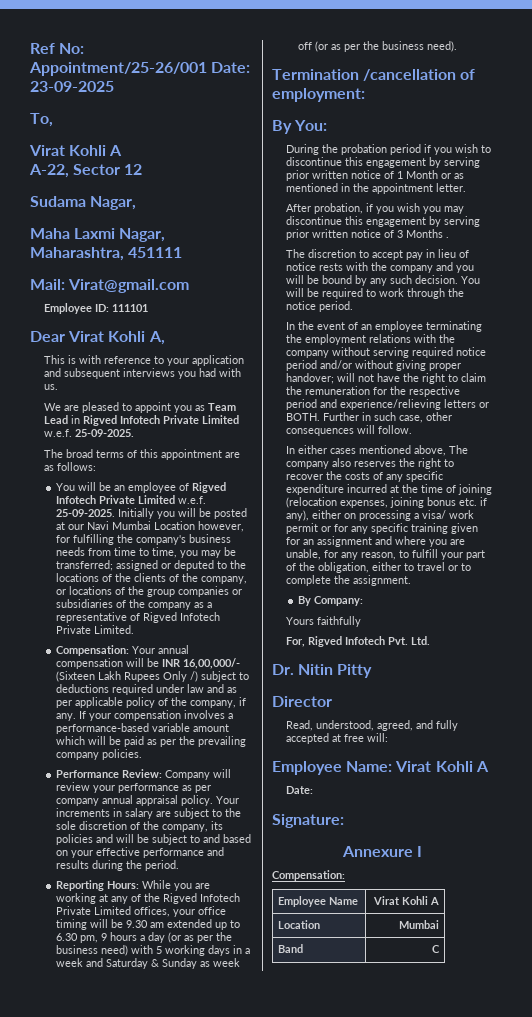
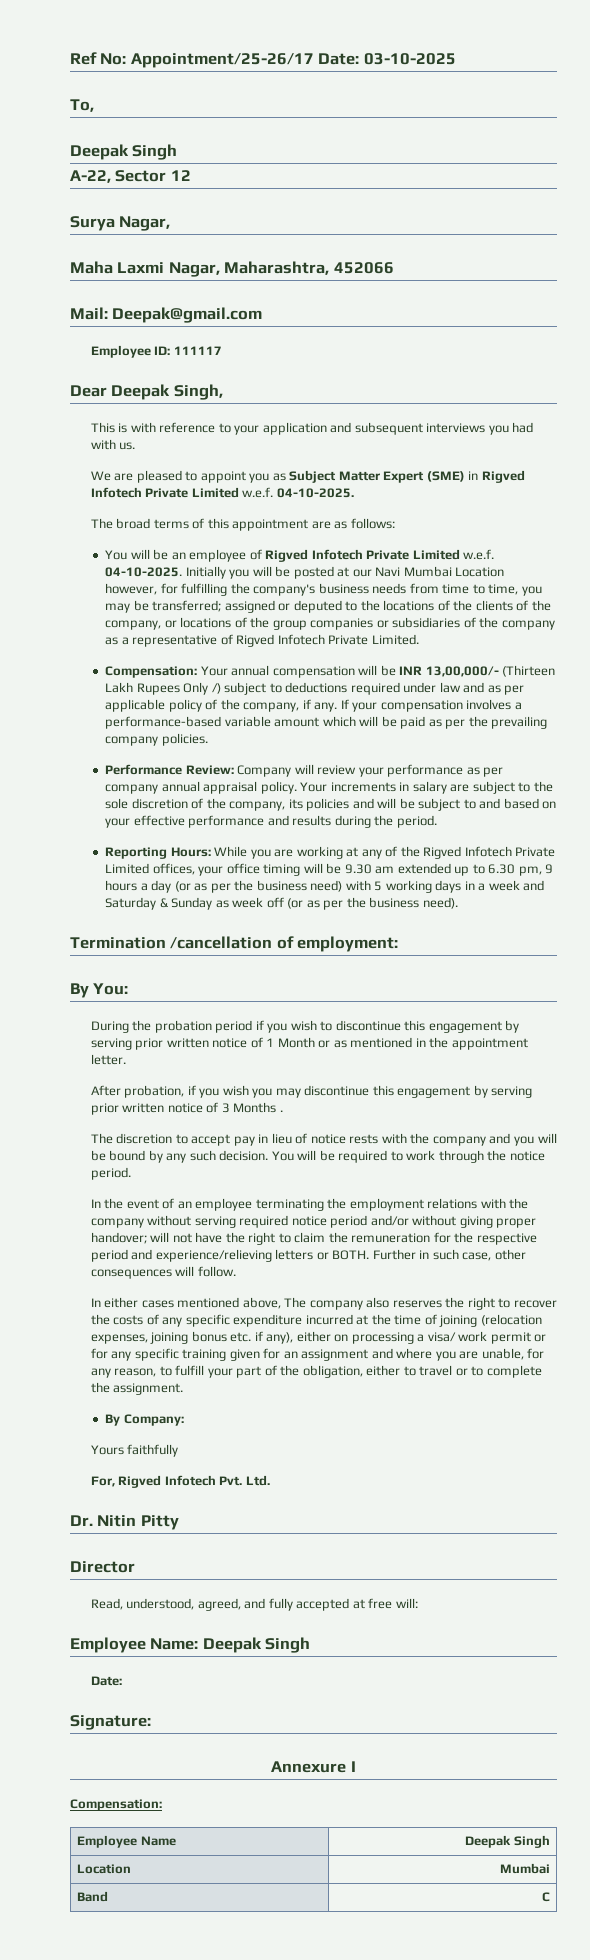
- Ref No: Appointment/25-26/001 Date: 23-09-2025
+ Ref No: Appointment/25-26/17 Date: 03-10-2025
  To,
- Virat Kohli A
+ Deepak Singh
- Sudama Nagar,
+ Surya Nagar,
- Maha Laxmi Nagar, Maharashtra, 451111
+ Maha Laxmi Nagar, Maharashtra, 452066
- Mail: Virat@gmail.com
+ Mail: Deepak@gmail.com
- Employee ID: 111101
+ Employee ID: 111117
- Dear Virat Kohli A,
+ Dear Deepak Singh,
- We are pleased to appoint you as Team Lead in Rigved Infotech Private Limited w.e.f. 25-09-2025.
+ We are pleased to appoint you as Subject Matter Expert (SME) in Rigved Infotech Private Limited w.e.f. 04-10-2025.
- You will be an employee of Rigved Infotech Private Limited w.e.f. 25-09-2025.
+ You will be an employee of Rigved Infotech Private Limited w.e.f. 04-10-2025.
- Compensation: Your annual compensation will be INR 16,00,000/- (Sixteen Lakh Rupees Only /) subject to deductions required under law and as per applicable policy of the company, if any.
+ Compensation: Your annual compensation will be INR 13,00,000/- (Thirteen Lakh Rupees Only /) subject to deductions required under law and as per applicable policy of the company, if any.
- Employee Name: Virat Kohli A
+ Employee Name: Deepak Singh
- Employee Name | Virat Kohli A
+ Employee Name | Deepak Singh

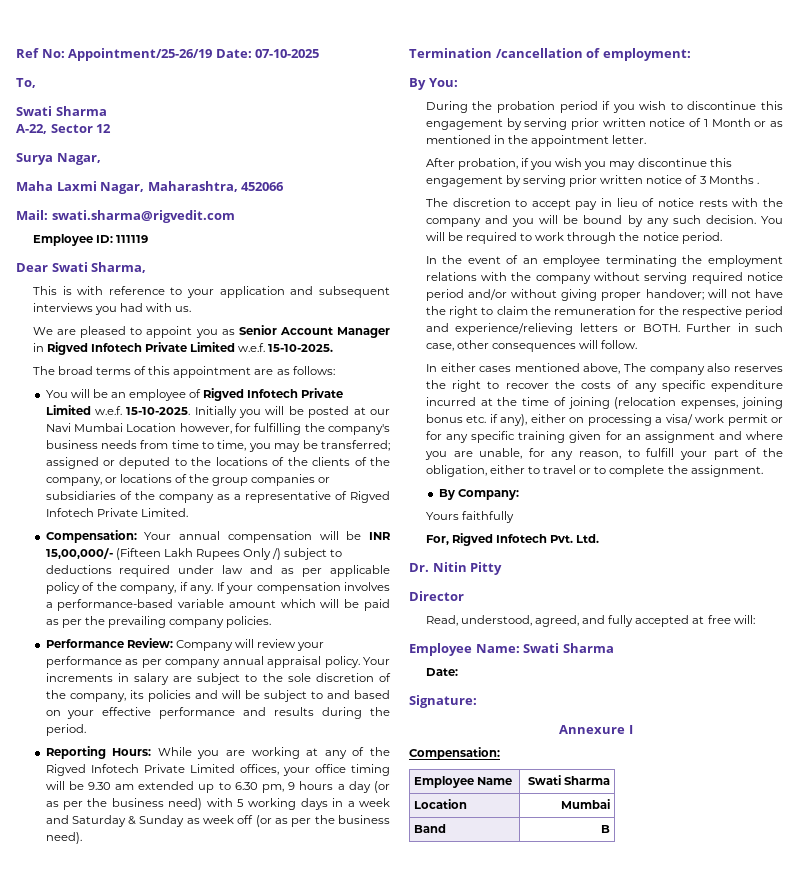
- Ref No: Appointment/25-26/17 Date: 03-10-2025
+ Ref No: Appointment/25-26/19 Date: 07-10-2025
  To,
- Deepak Singh
+ Swati Sharma
- Mail: Deepak@gmail.com
+ Mail: swati.sharma@rigvedit.com
- Employee ID: 111117
+ Employee ID: 111119
- Dear Deepak Singh,
+ Dear Swati Sharma,
- We are pleased to appoint you as Subject Matter Expert (SME) in Rigved Infotech Private Limited w.e.f. 04-10-2025.
+ We are pleased to appoint you as Senior Account Manager in Rigved Infotech Private Limited w.e.f. 15-10-2025.
- You will be an employee of Rigved Infotech Private Limited w.e.f. 04-10-2025.
+ You will be an employee of Rigved Infotech Private Limited w.e.f. 15-10-2025.
- Compensation: Your annual compensation will be INR 13,00,000/- (Thirteen Lakh Rupees Only /) subject to deductions required under law and as per applicable policy of the company, if any.
+ Compensation: Your annual compensation will be INR 15,00,000/- (Fifteen Lakh Rupees Only /) subject to deductions required under law and as per applicable policy of the company, if any.
- Employee Name: Deepak Singh
+ Employee Name: Swati Sharma
- Employee Name | Deepak Singh
+ Employee Name | Swati Sharma
- Band | C
+ Band | B

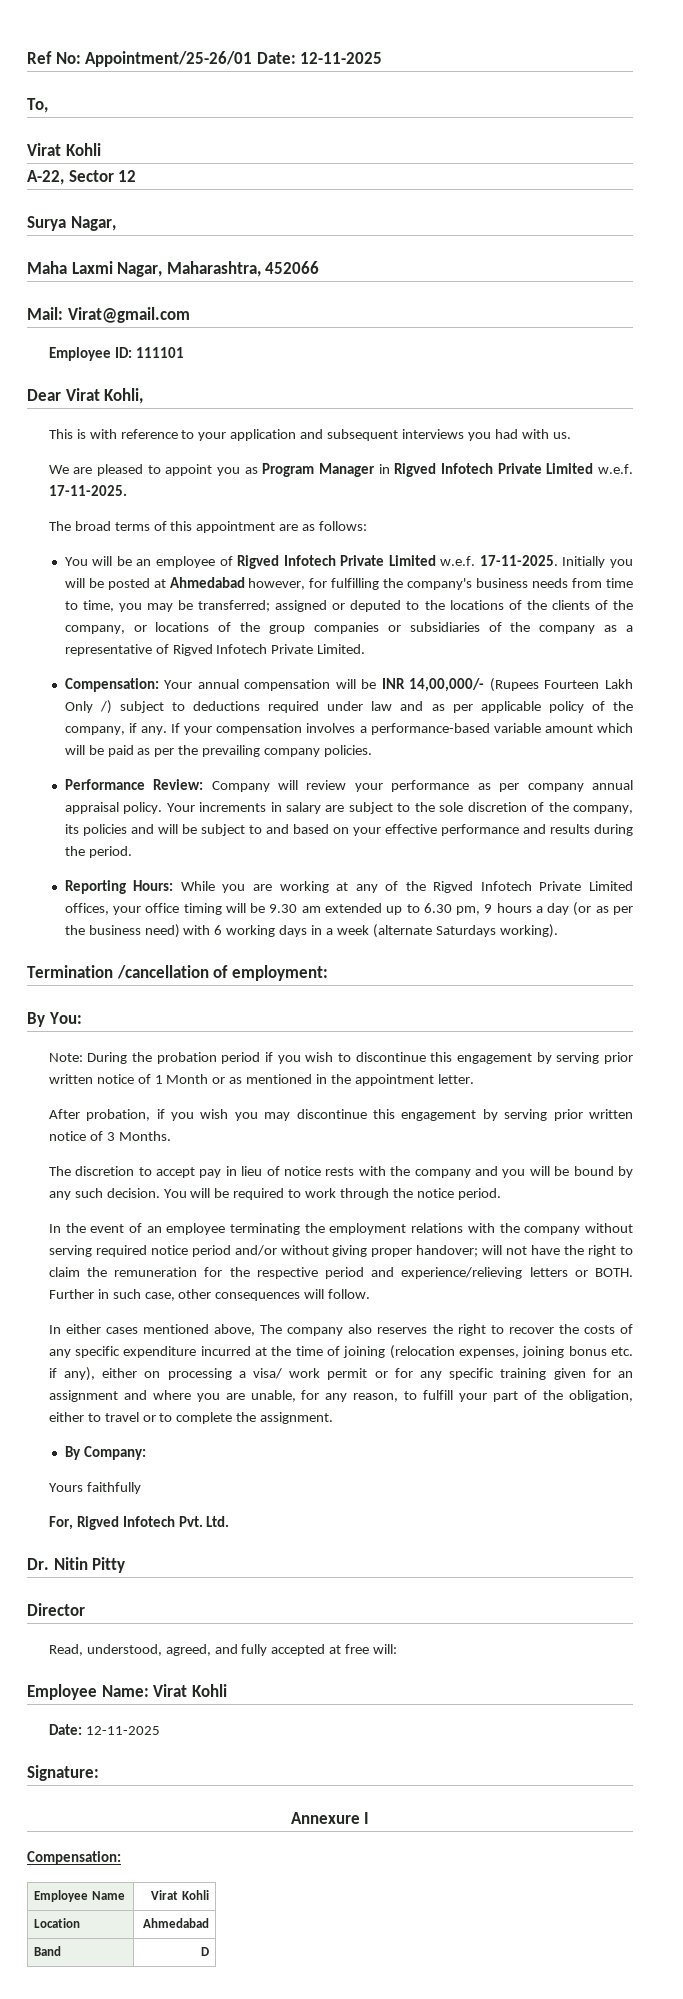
- Ref No: Appointment/25-26/19 Date: 07-10-2025
+ Ref No: Appointment/25-26/01 Date: 12-11-2025
  To,
- Swati Sharma
+ Virat Kohli
- Mail: swati.sharma@rigvedit.com
+ Mail: Virat@gmail.com
- Employee ID: 111119
+ Employee ID: 111101
- Dear Swati Sharma,
+ Dear Virat Kohli,
- We are pleased to appoint you as Senior Account Manager in Rigved Infotech Private Limited w.e.f. 15-10-2025.
+ We are pleased to appoint you as Program Manager in Rigved Infotech Private Limited w.e.f. 17-11-2025.
- You will be an employee of Rigved Infotech Private Limited w.e.f. 15-10-2025.
+ You will be an employee of Rigved Infotech Private Limited w.e.f. 17-11-2025.
- Initially you will be posted at our Navi Mumbai Location however, for fulfilling the company's business needs from time to time, you may be transferred; assigned or deputed to the locations of the clients of the company, or locations of the group companies or subsidiaries of the company as a representative of Rigved Infotech Private Limited.
+ Initially you will be posted at Ahmedabad however, for fulfilling the company's business needs from time to time, you may be transferred; assigned or deputed to the locations of the clients of the company, or locations of the group companies or subsidiaries of the company as a representative of Rigved Infotech Private Limited.
- Compensation: Your annual compensation will be INR 15,00,000/- (Fifteen Lakh Rupees Only /) subject to deductions required under law and as per applicable policy of the company, if any.
+ Compensation: Your annual compensation will be INR 14,00,000/- (Rupees Fourteen Lakh Only /) subject to deductions required under law and as per applicable policy of the company, if any.
- Reporting Hours: While you are working at any of the Rigved Infotech Private Limited offices, your office timing will be 9.30 am extended up to 6.30 pm, 9 hours a day (or as per the business need) with 5 working days in a week and Saturday & Sunday as week off (or as per the business need).
+ Reporting Hours: While you are working at any of the Rigved Infotech Private Limited offices, your office timing will be 9.30 am extended up to 6.30 pm, 9 hours a day (or as per the business need) with 6 working days in a week (alternate Saturdays working).
- During the probation period if you wish to discontinue this engagement by serving prior written notice of 1 Month or as mentioned in the appointment letter.
+ Note: During the probation period if you wish to discontinue this engagement by serving prior written notice of 1 Month or as mentioned in the appointment letter.
- After probation, if you wish you may discontinue this engagement by serving prior written notice of 3 Months .
+ After probation, if you wish you may discontinue this engagement by serving prior written notice of 3 Months.
- Employee Name: Swati Sharma
- Date:
+ Employee Name: Virat Kohli
+ Date: 12-11-2025
- Employee Name | Swati Sharma
+ Employee Name | Virat Kohli
- Location | Mumbai
+ Location | Ahmedabad
- Band | B
+ Band | D

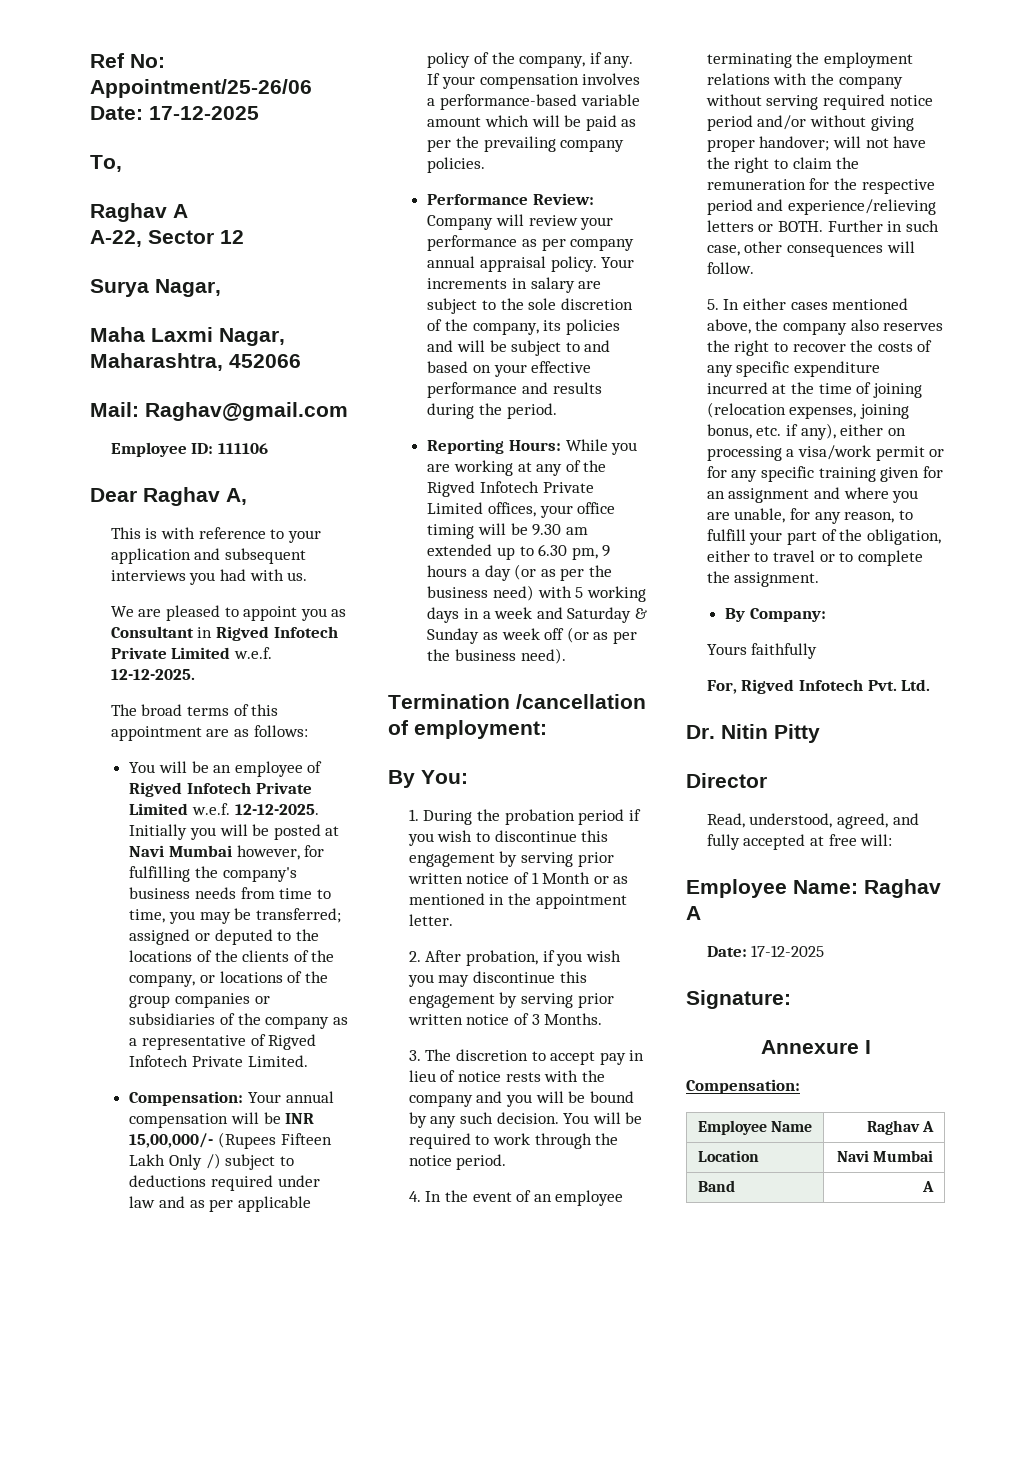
- Ref No: Appointment/25-26/01 Date: 12-11-2025
+ Ref No: Appointment/25-26/06 Date: 17-12-2025
  To,
- Virat Kohli
+ Raghav A
- Mail: Virat@gmail.com
+ Mail: Raghav@gmail.com
- Employee ID: 111101
+ Employee ID: 111106
- Dear Virat Kohli,
+ Dear Raghav A,
- We are pleased to appoint you as Program Manager in Rigved Infotech Private Limited w.e.f. 17-11-2025.
+ We are pleased to appoint you as Consultant in Rigved Infotech Private Limited w.e.f. 12-12-2025.
- You will be an employee of Rigved Infotech Private Limited w.e.f. 17-11-2025.
+ You will be an employee of Rigved Infotech Private Limited w.e.f. 12-12-2025.
- Initially you will be posted at Ahmedabad however, for fulfilling the company's business needs from time to time, you may be transferred; assigned or deputed to the locations of the clients of the company, or locations of the group companies or subsidiaries of the company as a representative of Rigved Infotech Private Limited.
+ Initially you will be posted at Navi Mumbai however, for fulfilling the company's business needs from time to time, you may be transferred; assigned or deputed to the locations of the clients of the company, or locations of the group companies or subsidiaries of the company as a representative of Rigved Infotech Private Limited.
- Compensation: Your annual compensation will be INR 14,00,000/- (Rupees Fourteen Lakh Only /) subject to deductions required under law and as per applicable policy of the company, if any.
+ Compensation: Your annual compensation will be INR 15,00,000/- (Rupees Fifteen Lakh Only /) subject to deductions required under law and as per applicable policy of the company, if any.
- Reporting Hours: While you are working at any of the Rigved Infotech Private Limited offices, your office timing will be 9.30 am extended up to 6.30 pm, 9 hours a day (or as per the business need) with 6 working days in a week (alternate Saturdays working).
+ Reporting Hours: While you are working at any of the Rigved Infotech Private Limited offices, your office timing will be 9.30 am extended up to 6.30 pm, 9 hours a day (or as per the business need) with 5 working days in a week and Saturday & Sunday as week off (or as per the business need).
- Note: During the probation period if you wish to discontinue this engagement by serving prior written notice of 1 Month or as mentioned in the appointment letter.
+ 1. During the probation period if you wish to discontinue this engagement by serving prior written notice of 1 Month or as mentioned in the appointment letter.
- After probation, if you wish you may discontinue this engagement by serving prior written notice of 3 Months.
+ 2. After probation, if you wish you may discontinue this engagement by serving prior written notice of 3 Months.
- The discretion to accept pay in lieu of notice rests with the company and you will be bound by any such decision.
+ 3. The discretion to accept pay in lieu of notice rests with the company and you will be bound by any such decision.
- In the event of an employee terminating the employment relations with the company without serving required notice period and/or without giving proper handover; will not have the right to claim the remuneration for the respective period and experience/relieving letters or BOTH.
+ 4. In the event of an employee terminating the employment relations with the company without serving required notice period and/or without giving proper handover; will not have the right to claim the remuneration for the respective period and experience/relieving letters or BOTH.
- In either cases mentioned above, The company also reserves the right to recover the costs of any specific expenditure incurred at the time of joining (relocation expenses, joining bonus etc. if any), either on processing a visa/ work permit or for any specific training given for an assignment and where you are unable, for any reason, to fulfill your part of the obligation, either to travel or to complete the assignment.
+ 5. In either cases mentioned above, the company also reserves the right to recover the costs of any specific expenditure incurred at the time of joining (relocation expenses, joining bonus, etc. if any), either on processing a visa/work permit or for any specific training given for an assignment and where you are unable, for any reason, to fulfill your part of the obligation, either to travel or to complete the assignment.
- Employee Name: Virat Kohli
- Date: 12-11-2025
+ Employee Name: Raghav A
+ Date: 17-12-2025
- Employee Name | Virat Kohli
+ Employee Name | Raghav A
- Location | Ahmedabad
+ Location | Navi Mumbai
- Band | D
+ Band | A

